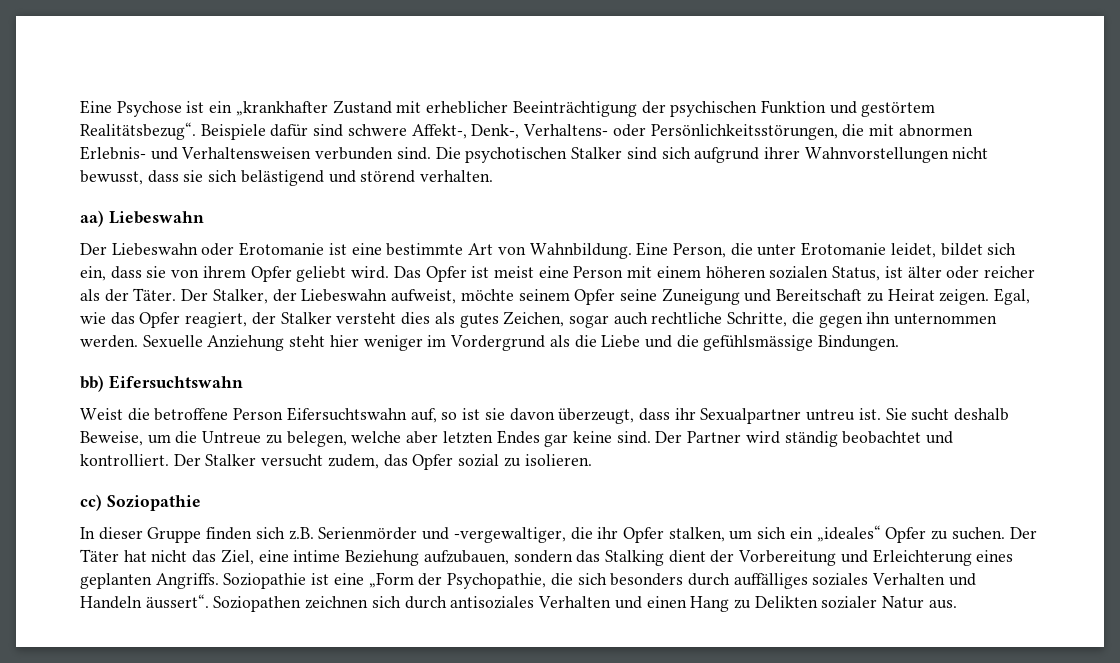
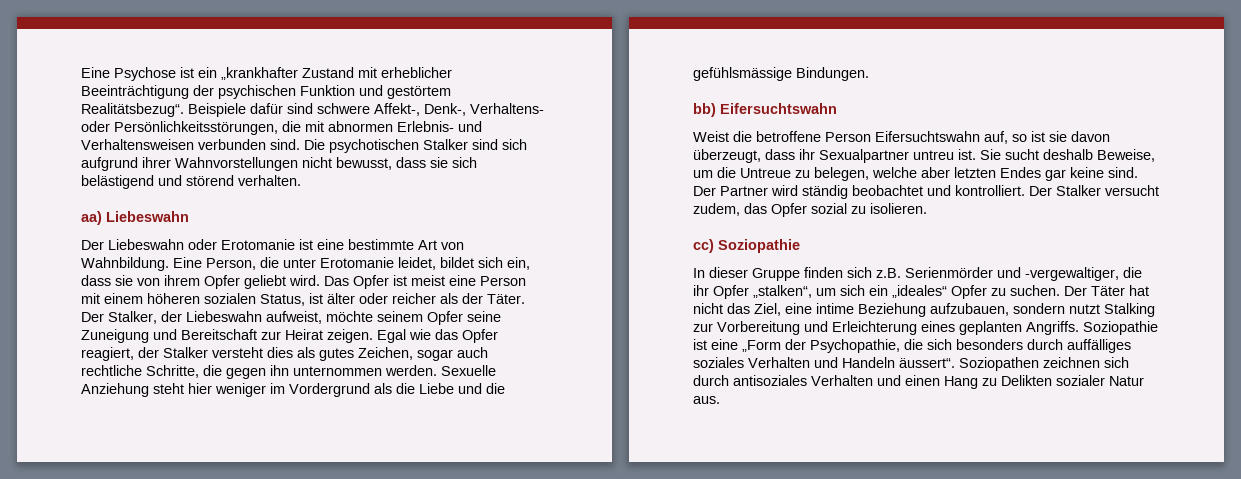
- Der Stalker, der Liebeswahn aufweist, möchte seinem Opfer seine Zuneigung und Bereitschaft zu Heirat zeigen.
+ Der Stalker, der Liebeswahn aufweist, möchte seinem Opfer seine Zuneigung und Bereitschaft zur Heirat zeigen.
- Egal, wie das Opfer reagiert, der Stalker versteht dies als gutes Zeichen, sogar auch rechtliche Schritte, die gegen ihn unternommen werden.
+ Egal wie das Opfer reagiert, der Stalker versteht dies als gutes Zeichen, sogar auch rechtliche Schritte, die gegen ihn unternommen werden.
- In dieser Gruppe finden sich z.B. Serienmörder und -vergewaltiger, die ihr Opfer stalken, um sich ein „ideales“ Opfer zu suchen.
+ In dieser Gruppe finden sich z.B. Serienmörder und -vergewaltiger, die ihr Opfer „stalken“, um sich ein „ideales“ Opfer zu suchen.
- Der Täter hat nicht das Ziel, eine intime Beziehung aufzubauen, sondern das Stalking dient der Vorbereitung und Erleichterung eines geplanten Angriffs.
+ Der Täter hat nicht das Ziel, eine intime Beziehung aufzubauen, sondern nutzt Stalking zur Vorbereitung und Erleichterung eines geplanten Angriffs.

